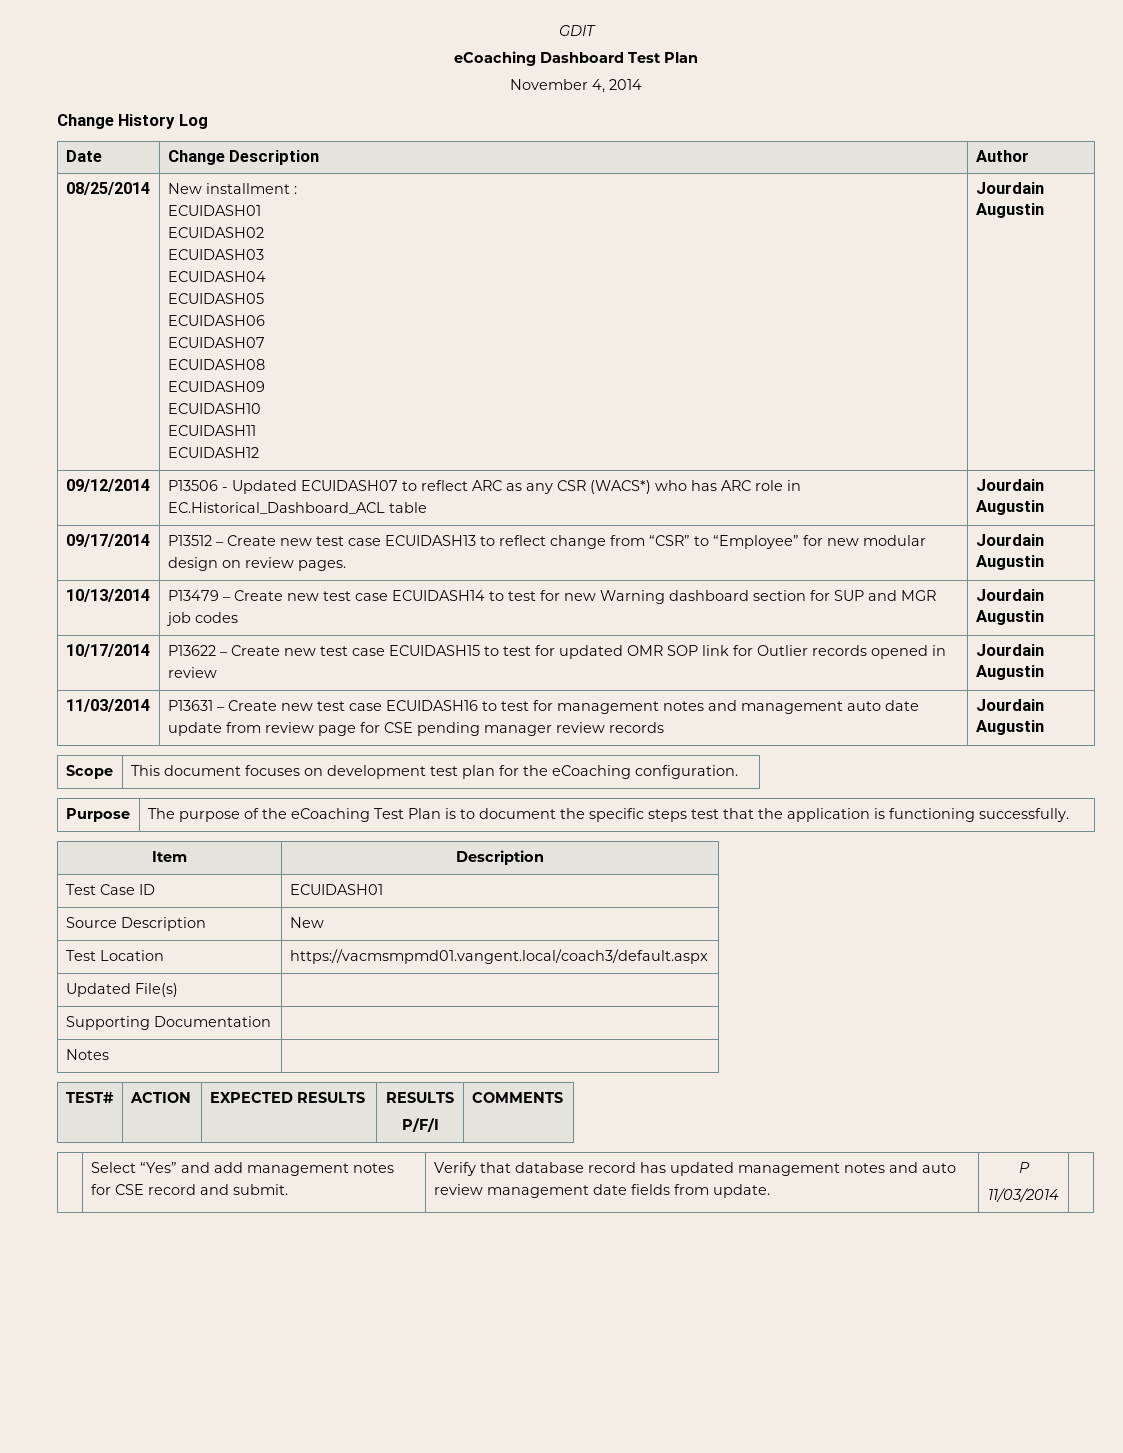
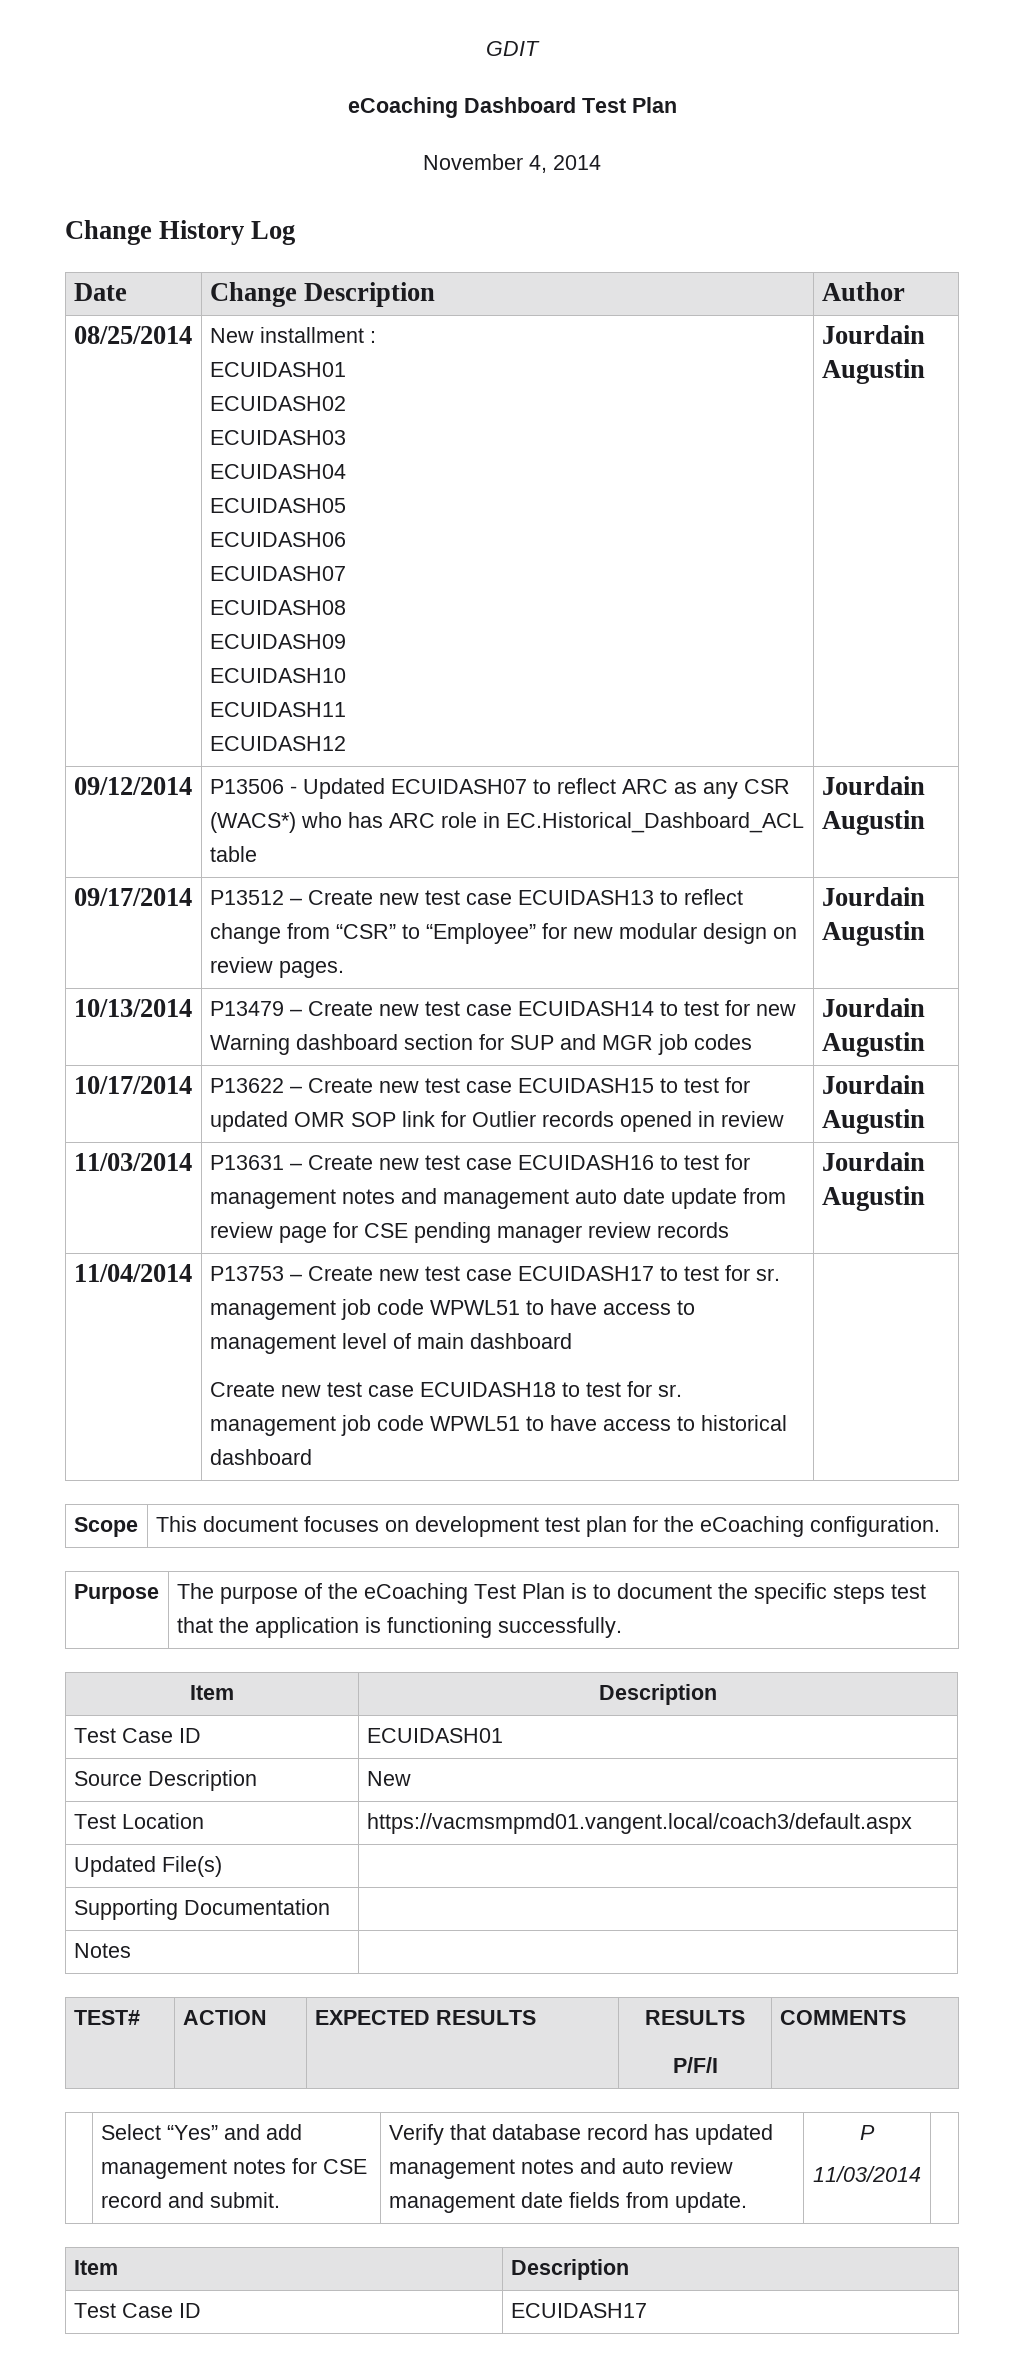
+ 11/04/2014 | P13753 – Create new test case ECUIDASH17 to test for sr. management job code WPWL51 to have access to management level of main dashboard
+ Create new test case ECUIDASH18 to test for sr. management job code WPWL51 to have access to historical dashboard
  | Select “Yes” and add management notes for CSE record and submit. | Verify that database record has updated management notes and auto review management date fields from update. | P
  11/03/2014 |
+ Item | Description
+ Test Case ID | ECUIDASH17

